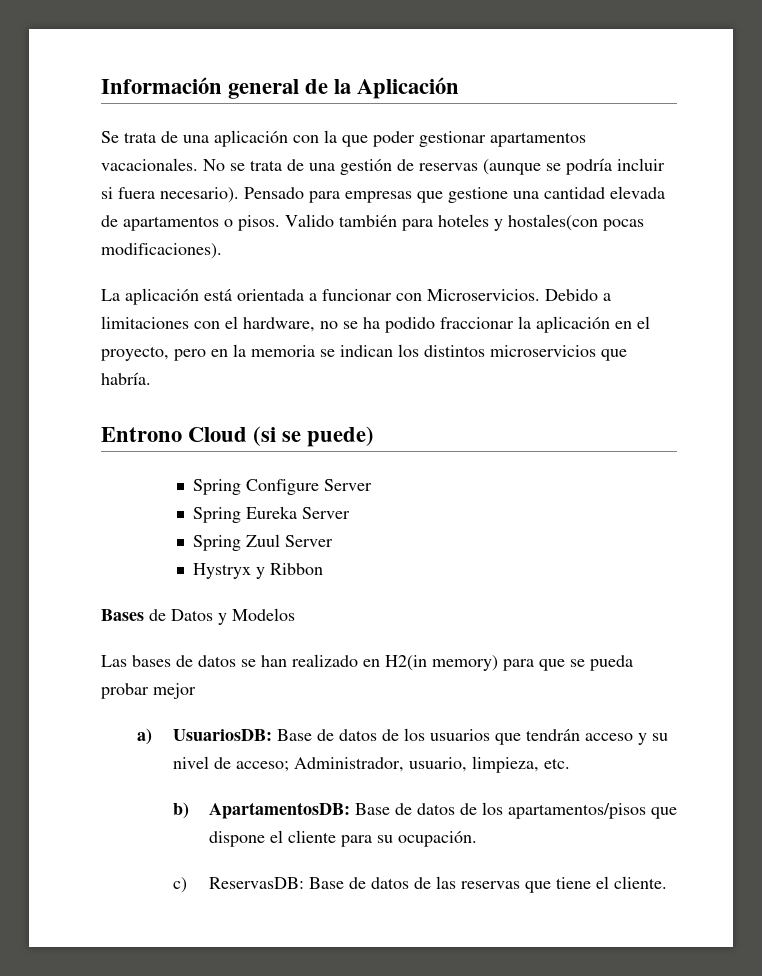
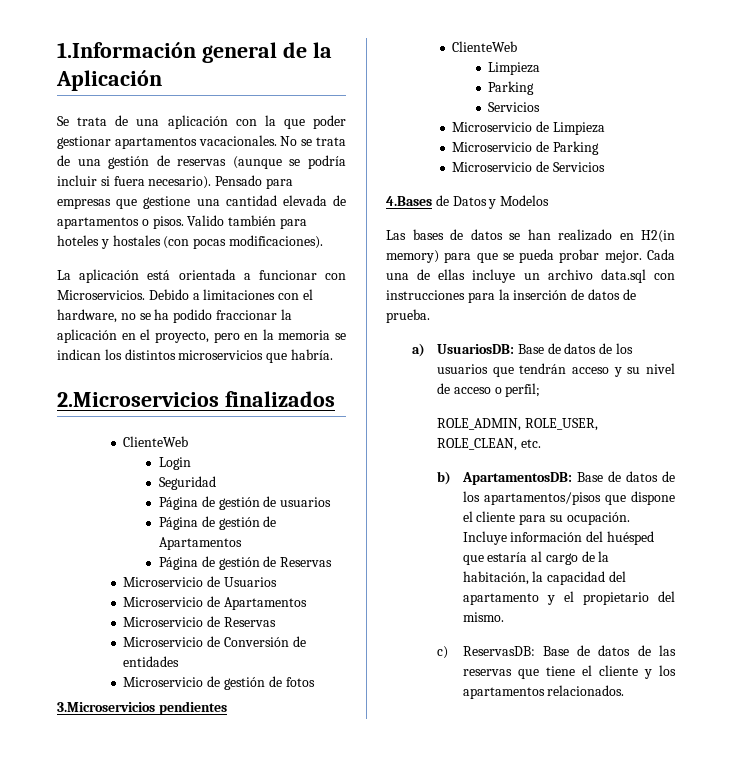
- Información general de la Aplicación
+ 1.Información general de la Aplicación
- Valido también para hoteles y hostales(con pocas modificaciones).
+ Valido también para hoteles y hostales (con pocas modificaciones).
- Entrono Cloud (si se puede)
- Spring Configure Server
- Spring Eureka Server
- Spring Zuul Server
- Hystryx y Ribbon
- Bases de Datos y Modelos
+ 2.Microservicios finalizados
+ ClienteWeb
+ Login
+ Seguridad
+ Página de gestión de usuarios
+ Página de gestión de Apartamentos
+ Página de gestión de Reservas
+ Microservicio de Usuarios
+ Microservicio de Apartamentos
+ Microservicio de Reservas
+ Microservicio de Conversión de entidades
+ Microservicio de gestión de fotos
+ 3.Microservicios pendientes
+ ClienteWeb
+ Limpieza
+ Parking
+ Servicios
+ Microservicio de Limpieza
+ Microservicio de Parking
+ Microservicio de Servicios
+ 4.Bases de Datos y Modelos
- Las bases de datos se han realizado en H2(in memory) para que se pueda probar mejor
+ Las bases de datos se han realizado en H2(in memory) para que se pueda probar mejor. Cada una de ellas incluye un archivo data.sql con instrucciones para la inserción de datos de prueba.
- a) UsuariosDB: Base de datos de los usuarios que tendrán acceso y su nivel de acceso; Administrador, usuario, limpieza, etc.
+ a) UsuariosDB: Base de datos de los usuarios que tendrán acceso y su nivel de acceso o perfil;
+ ROLE_ADMIN, ROLE_USER, ROLE_CLEAN, etc.
+ Incluye información del huésped que estaría al cargo de la habitación, la capacidad del apartamento y el propietario del mismo.
- c) ReservasDB: Base de datos de las reservas que tiene el cliente.
+ c) ReservasDB: Base de datos de las reservas que tiene el cliente y los apartamentos relacionados.

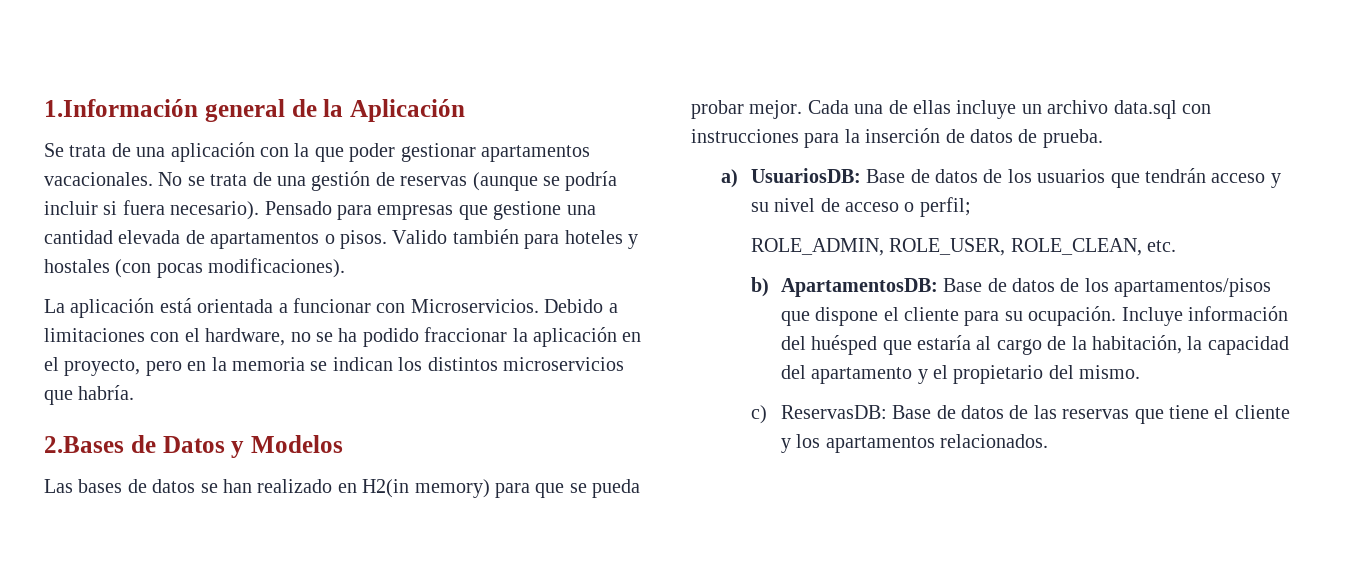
- 2.Microservicios finalizados
- ClienteWeb
- Login
- Seguridad
- Página de gestión de usuarios
- Página de gestión de Apartamentos
- Página de gestión de Reservas
- Microservicio de Usuarios
- Microservicio de Apartamentos
- Microservicio de Reservas
- Microservicio de Conversión de entidades
- Microservicio de gestión de fotos
- 3.Microservicios pendientes
- ClienteWeb
- Limpieza
- Parking
- Servicios
- Microservicio de Limpieza
- Microservicio de Parking
- Microservicio de Servicios
- 4.Bases de Datos y Modelos
+ 2.Bases de Datos y Modelos

